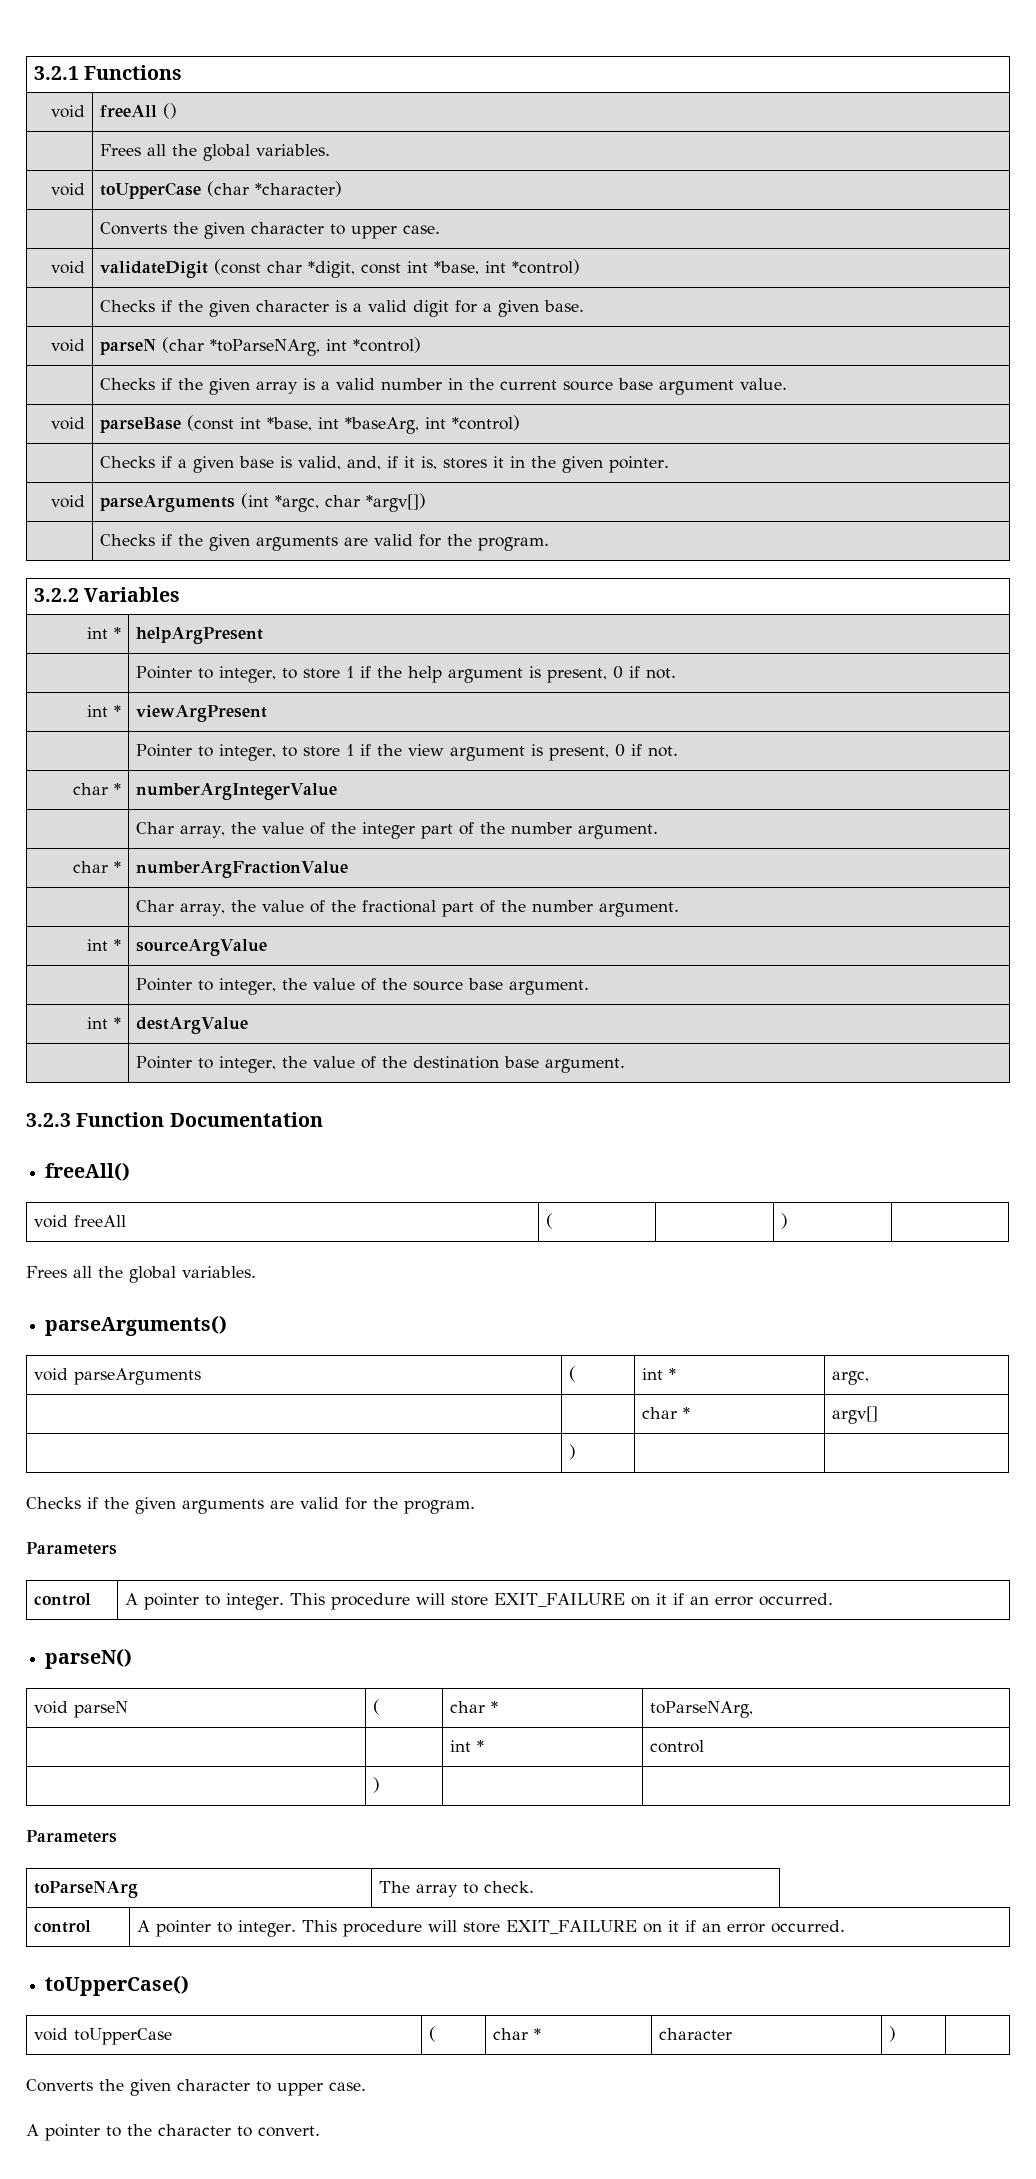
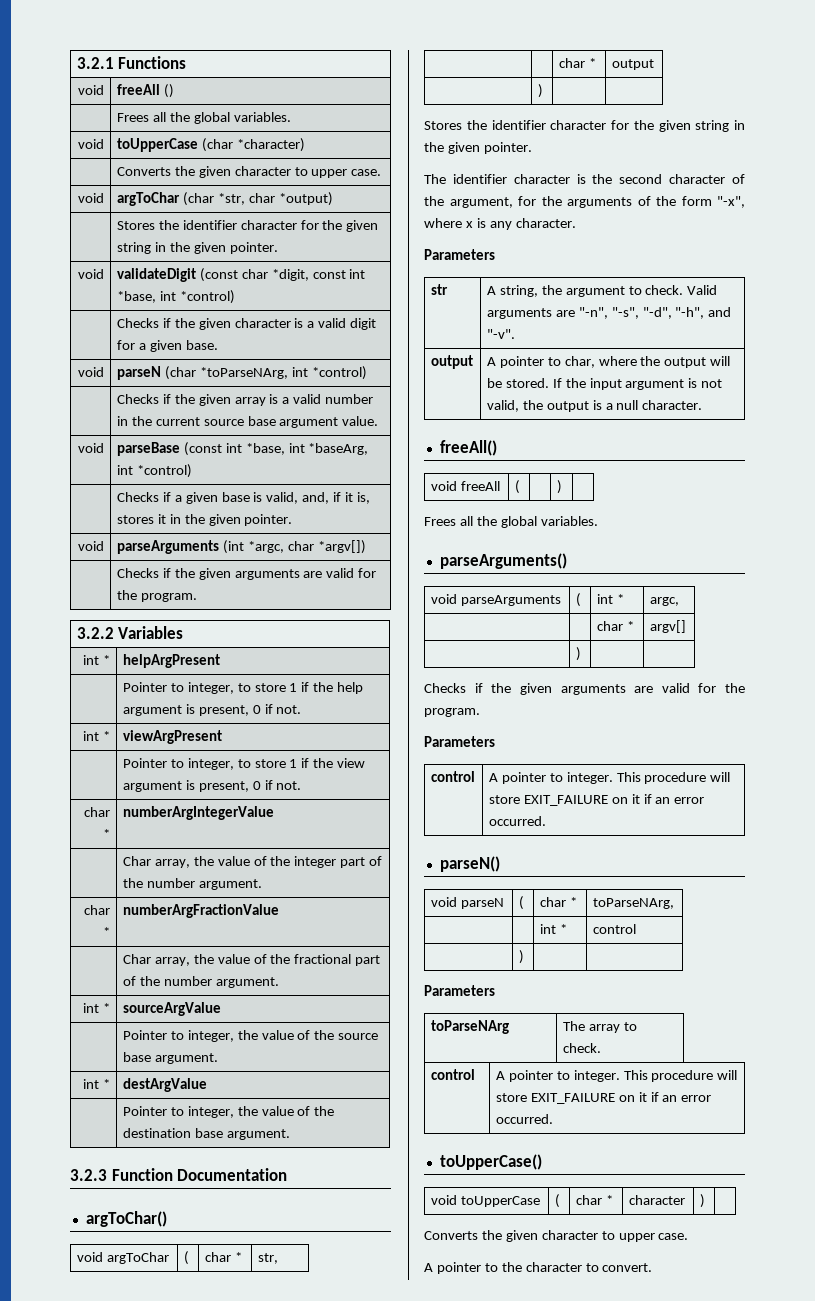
+ void | argToChar (char *str, char *output)
+ | Stores the identifier character for the given string in the given pointer.
+ argToChar()
+ void argToChar | ( | char * | str,
+ | | char * | output
+ | ) | |
+ Stores the identifier character for the given string in the given pointer.
+ The identifier character is the second character of the argument, for the arguments of the form "-x", where x is any character.
+ Parameters
+ str | A string, the argument to check. Valid arguments are "-n", "-s", "-d", "-h", and "-v".
+ output | A pointer to char, where the output will be stored. If the input argument is not valid, the output is a null character.

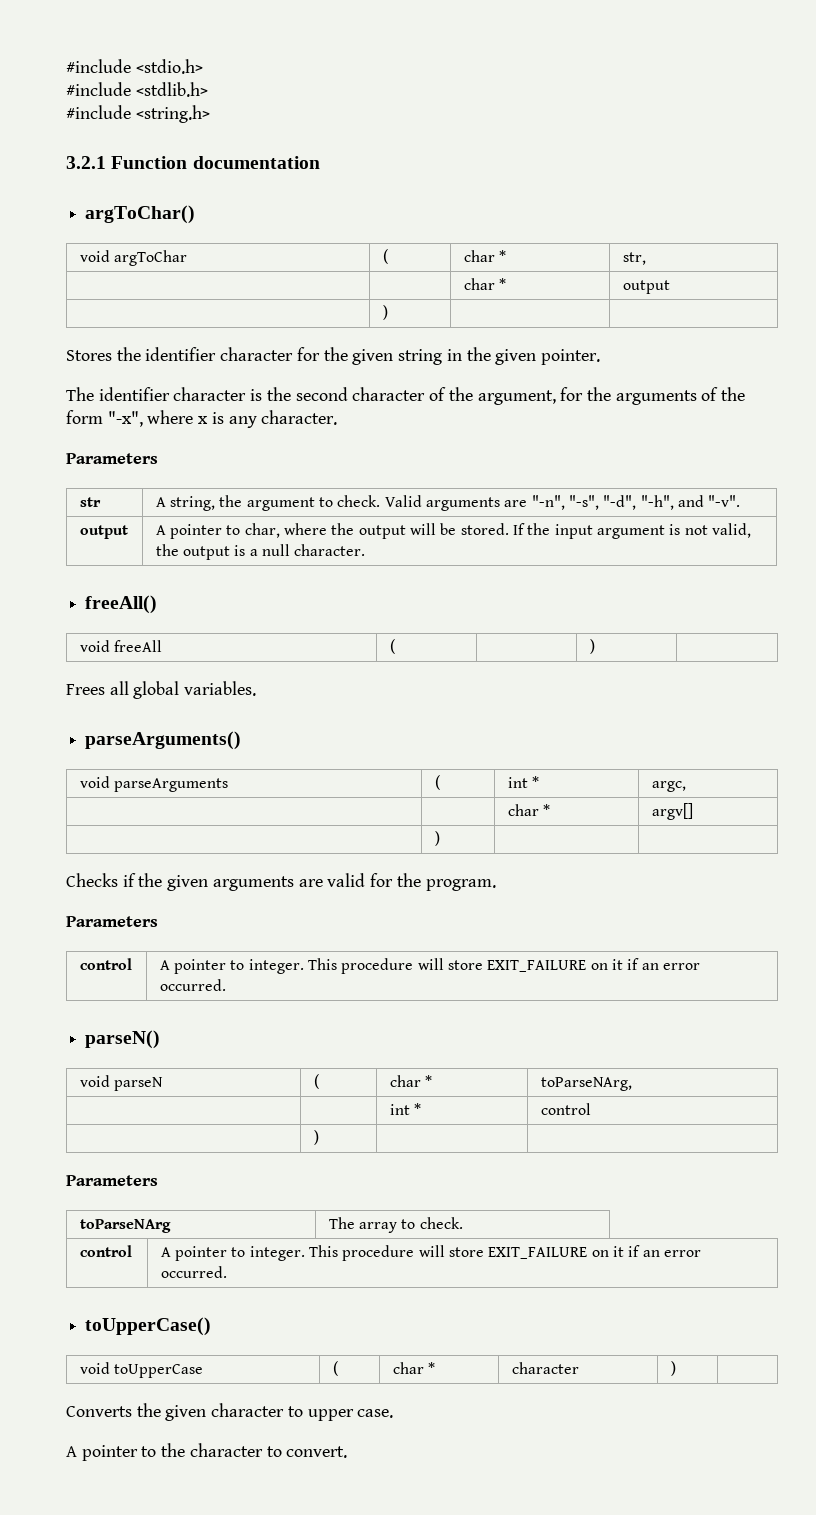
- 3.2.1 Functions
- void | freeAll ()
- | Frees all the global variables.
- void | toUpperCase (char *character)
- | Converts the given character to upper case.
- void | argToChar (char *str, char *output)
- | Stores the identifier character for the given string in the given pointer.
- void | validateDigit (const char *digit, const int *base, int *control)
- | Checks if the given character is a valid digit for a given base.
- void | parseN (char *toParseNArg, int *control)
- | Checks if the given array is a valid number in the current source base argument value.
- void | parseBase (const int *base, int *baseArg, int *control)
- | Checks if a given base is valid, and, if it is, stores it in the given pointer.
- void | parseArguments (int *argc, char *argv[])
- | Checks if the given arguments are valid for the program.
- 3.2.2 Variables
- int * | helpArgPresent
- | Pointer to integer, to store 1 if the help argument is present, 0 if not.
- int * | viewArgPresent
- | Pointer to integer, to store 1 if the view argument is present, 0 if not.
- char * | numberArgIntegerValue
- | Char array, the value of the integer part of the number argument.
- char * | numberArgFractionValue
- | Char array, the value of the fractional part of the number argument.
- int * | sourceArgValue
- | Pointer to integer, the value of the source base argument.
- int * | destArgValue
- | Pointer to integer, the value of the destination base argument.
- 3.2.3 Function Documentation
+ #include <stdio.h>
+ #include <stdlib.h>
+ #include <string.h>
+ 3.2.1 Function documentation
  void freeAll | ( | | ) |
- Frees all the global variables.
+ Frees all global variables.

